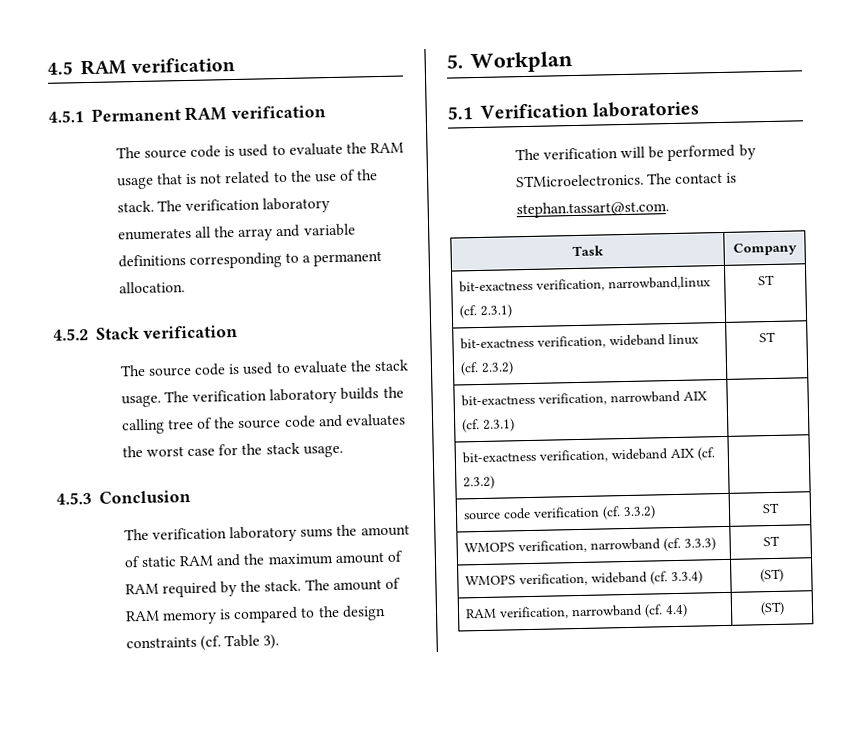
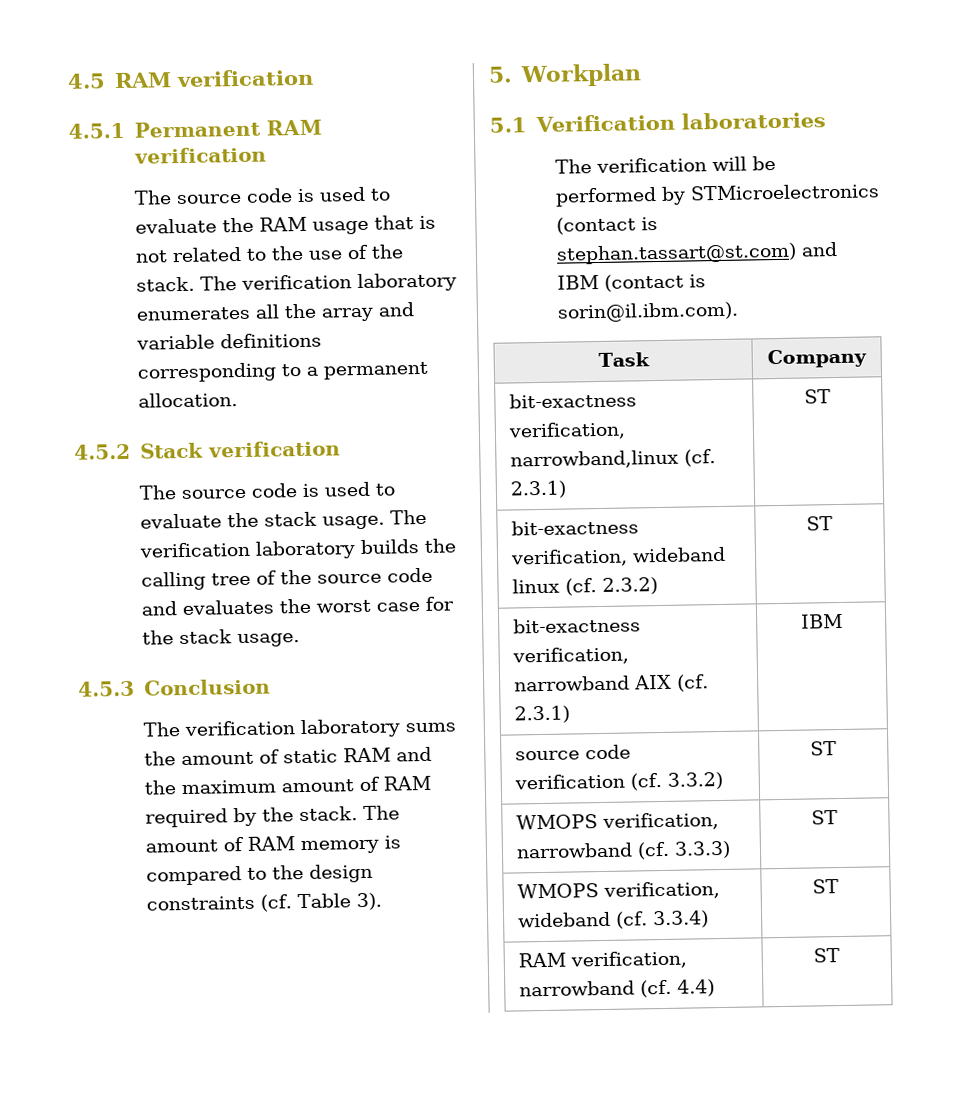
- The verification will be performed by STMicroelectronics. The contact is stephan.tassart@st.com.
+ The verification will be performed by STMicroelectronics (contact is stephan.tassart@st.com) and IBM (contact is sorin@il.ibm.com).
- bit-exactness verification, narrowband AIX (cf. 2.3.1) |
- bit-exactness verification, wideband AIX (cf. 2.3.2) |
+ bit-exactness verification, narrowband AIX (cf. 2.3.1) | IBM
- WMOPS verification, wideband (cf. 3.3.4) | (ST)
+ WMOPS verification, wideband (cf. 3.3.4) | ST
- RAM verification, narrowband (cf. 4.4) | (ST)
+ RAM verification, narrowband (cf. 4.4) | ST

